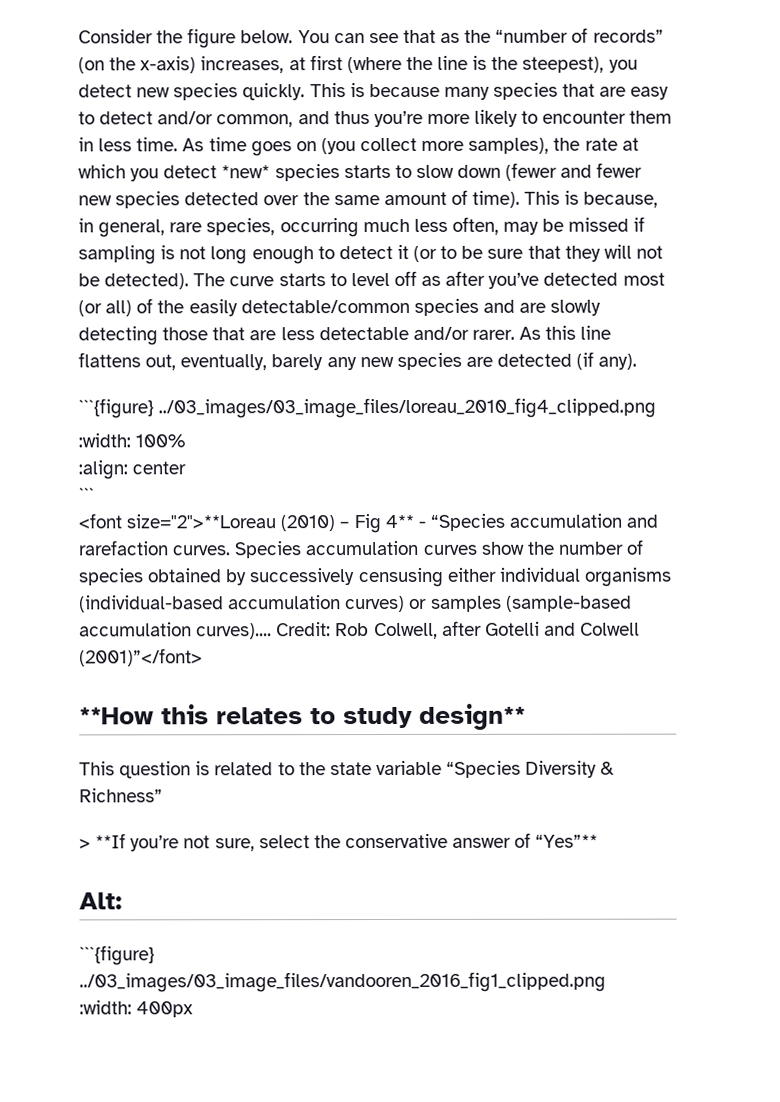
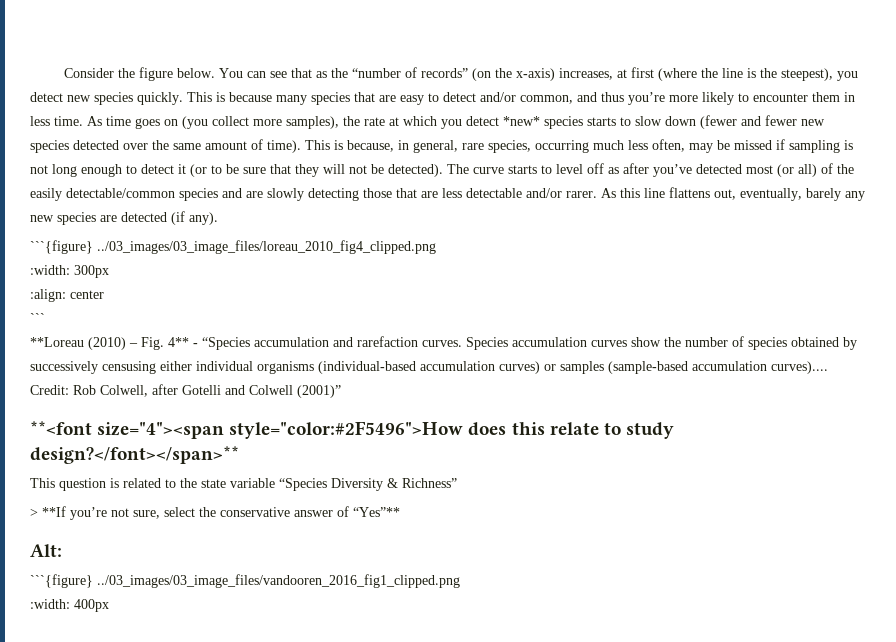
- :width: 100%
+ :width: 300px
- <font size="2">**Loreau (2010) – Fig 4** - “Species accumulation and rarefaction curves.
+ **Loreau (2010) – Fig. 4** - “Species accumulation and rarefaction curves.
- Credit: Rob Colwell, after Gotelli and Colwell (2001)”</font>
- **How this relates to study design**
+ Credit: Rob Colwell, after Gotelli and Colwell (2001)”
+ **<font size="4"><span style="color:#2F5496">How does this relate to study design?</font></span>**

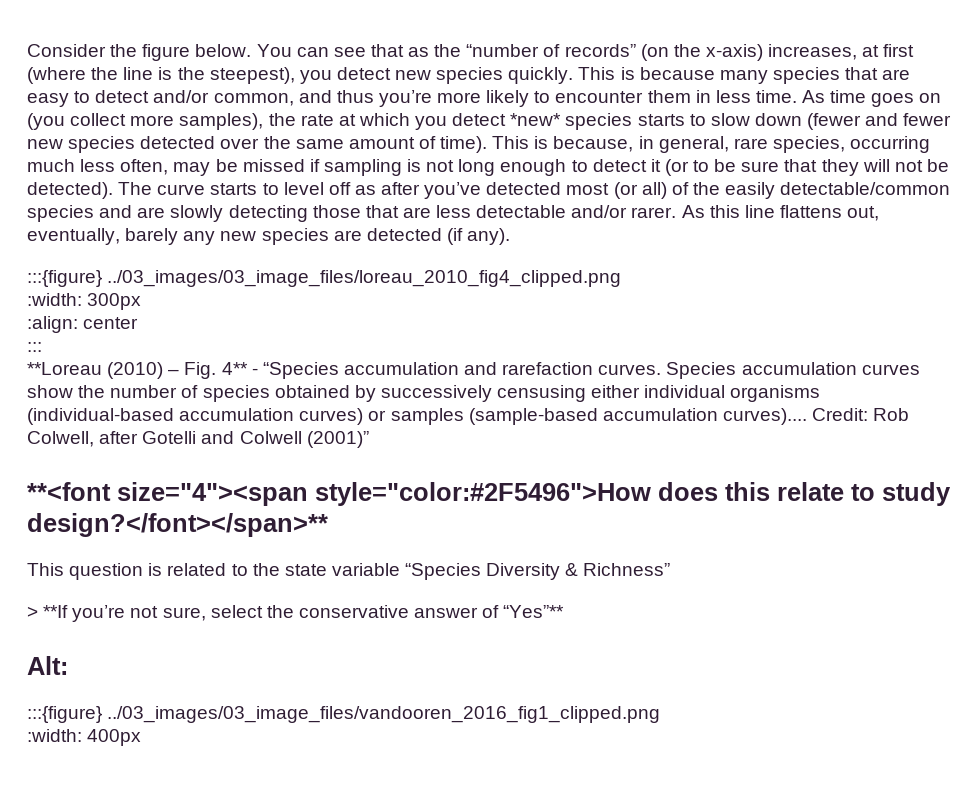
- ```{figure} ../03_images/03_image_files/loreau_2010_fig4_clipped.png
+ :::{figure} ../03_images/03_image_files/loreau_2010_fig4_clipped.png
- ```
+ :::
- ```{figure} ../03_images/03_image_files/vandooren_2016_fig1_clipped.png
+ :::{figure} ../03_images/03_image_files/vandooren_2016_fig1_clipped.png

